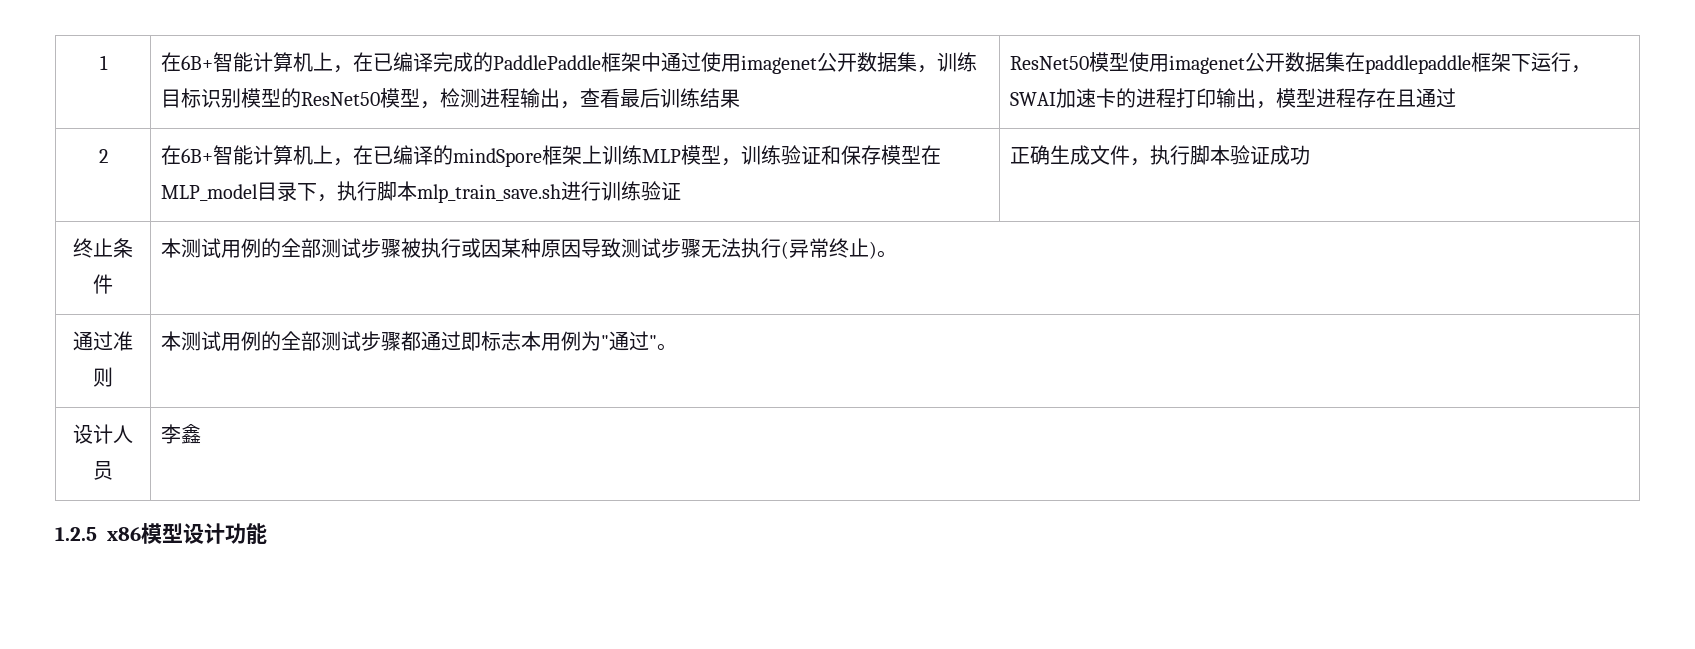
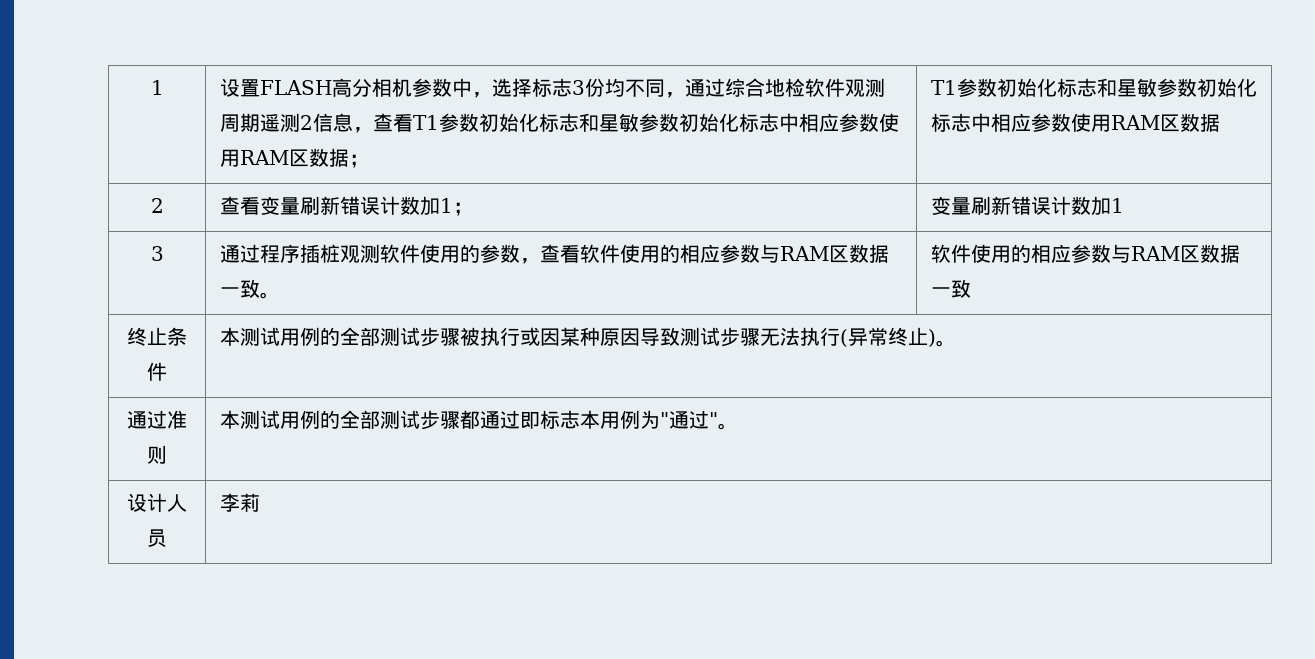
- 在6B+智能计算机上，在已编译完成的PaddlePaddle框架中通过使用imagenet公开数据集，训练目标识别模型的ResNet50模型，检测进程输出，查看最后训练结果 | ResNet50模型使用imagenet公开数据集在paddlepaddle框架下运行，SWAI加速卡的进程打印输出，模型进程存在且通过
- 2 | 在6B+智能计算机上，在已编译的mindSpore框架上训练MLP模型，训练验证和保存模型在MLP_model目录下，执行脚本mlp_train_save.sh进行训练验证 | 正确生成文件，执行脚本验证成功
+ 设置FLASH高分相机参数中，选择标志3份均不同，通过综合地检软件观测周期遥测2信息，查看T1参数初始化标志和星敏参数初始化标志中相应参数使用RAM区数据； | T1参数初始化标志和星敏参数初始化标志中相应参数使用RAM区数据
+ 2 | 查看变量刷新错误计数加1； | 变量刷新错误计数加1
+ 3 | 通过程序插桩观测软件使用的参数，查看软件使用的相应参数与RAM区数据一致。 | 软件使用的相应参数与RAM区数据一致
- 设计人员 | 李鑫
- 1.2.5 x86模型设计功能
+ 设计人员 | 李莉

